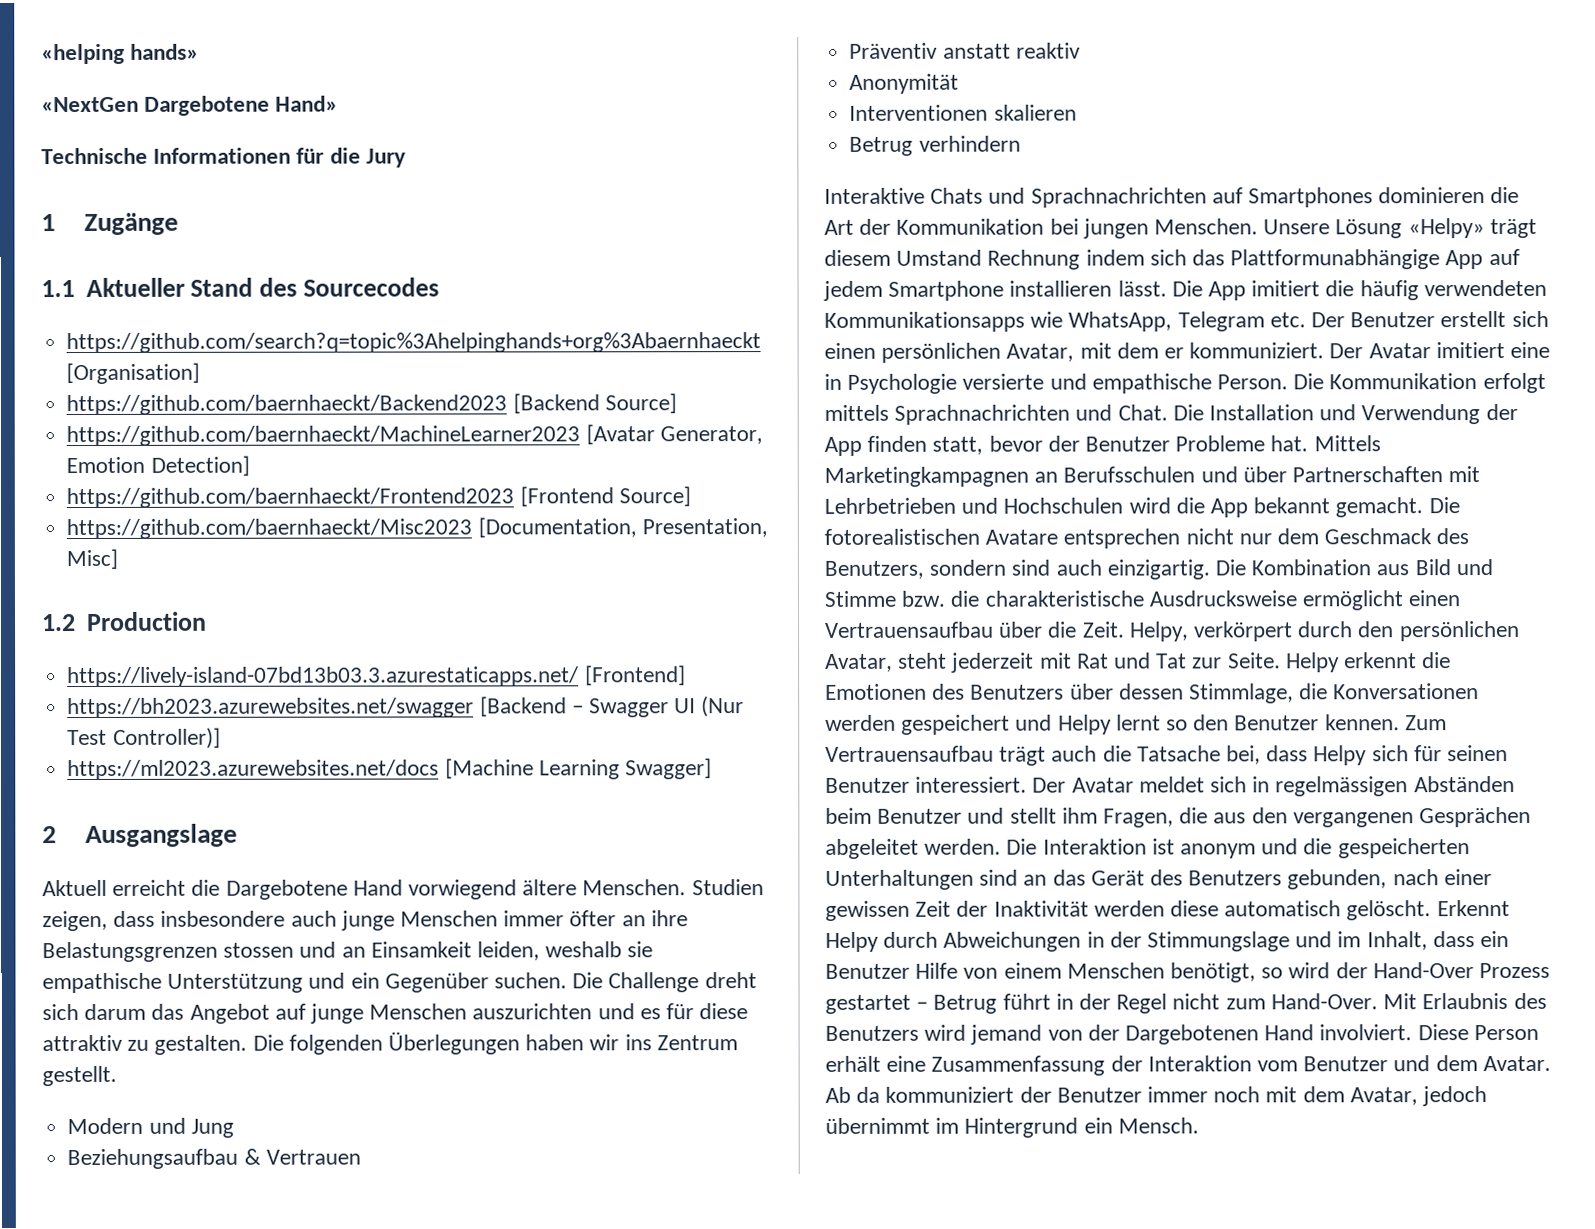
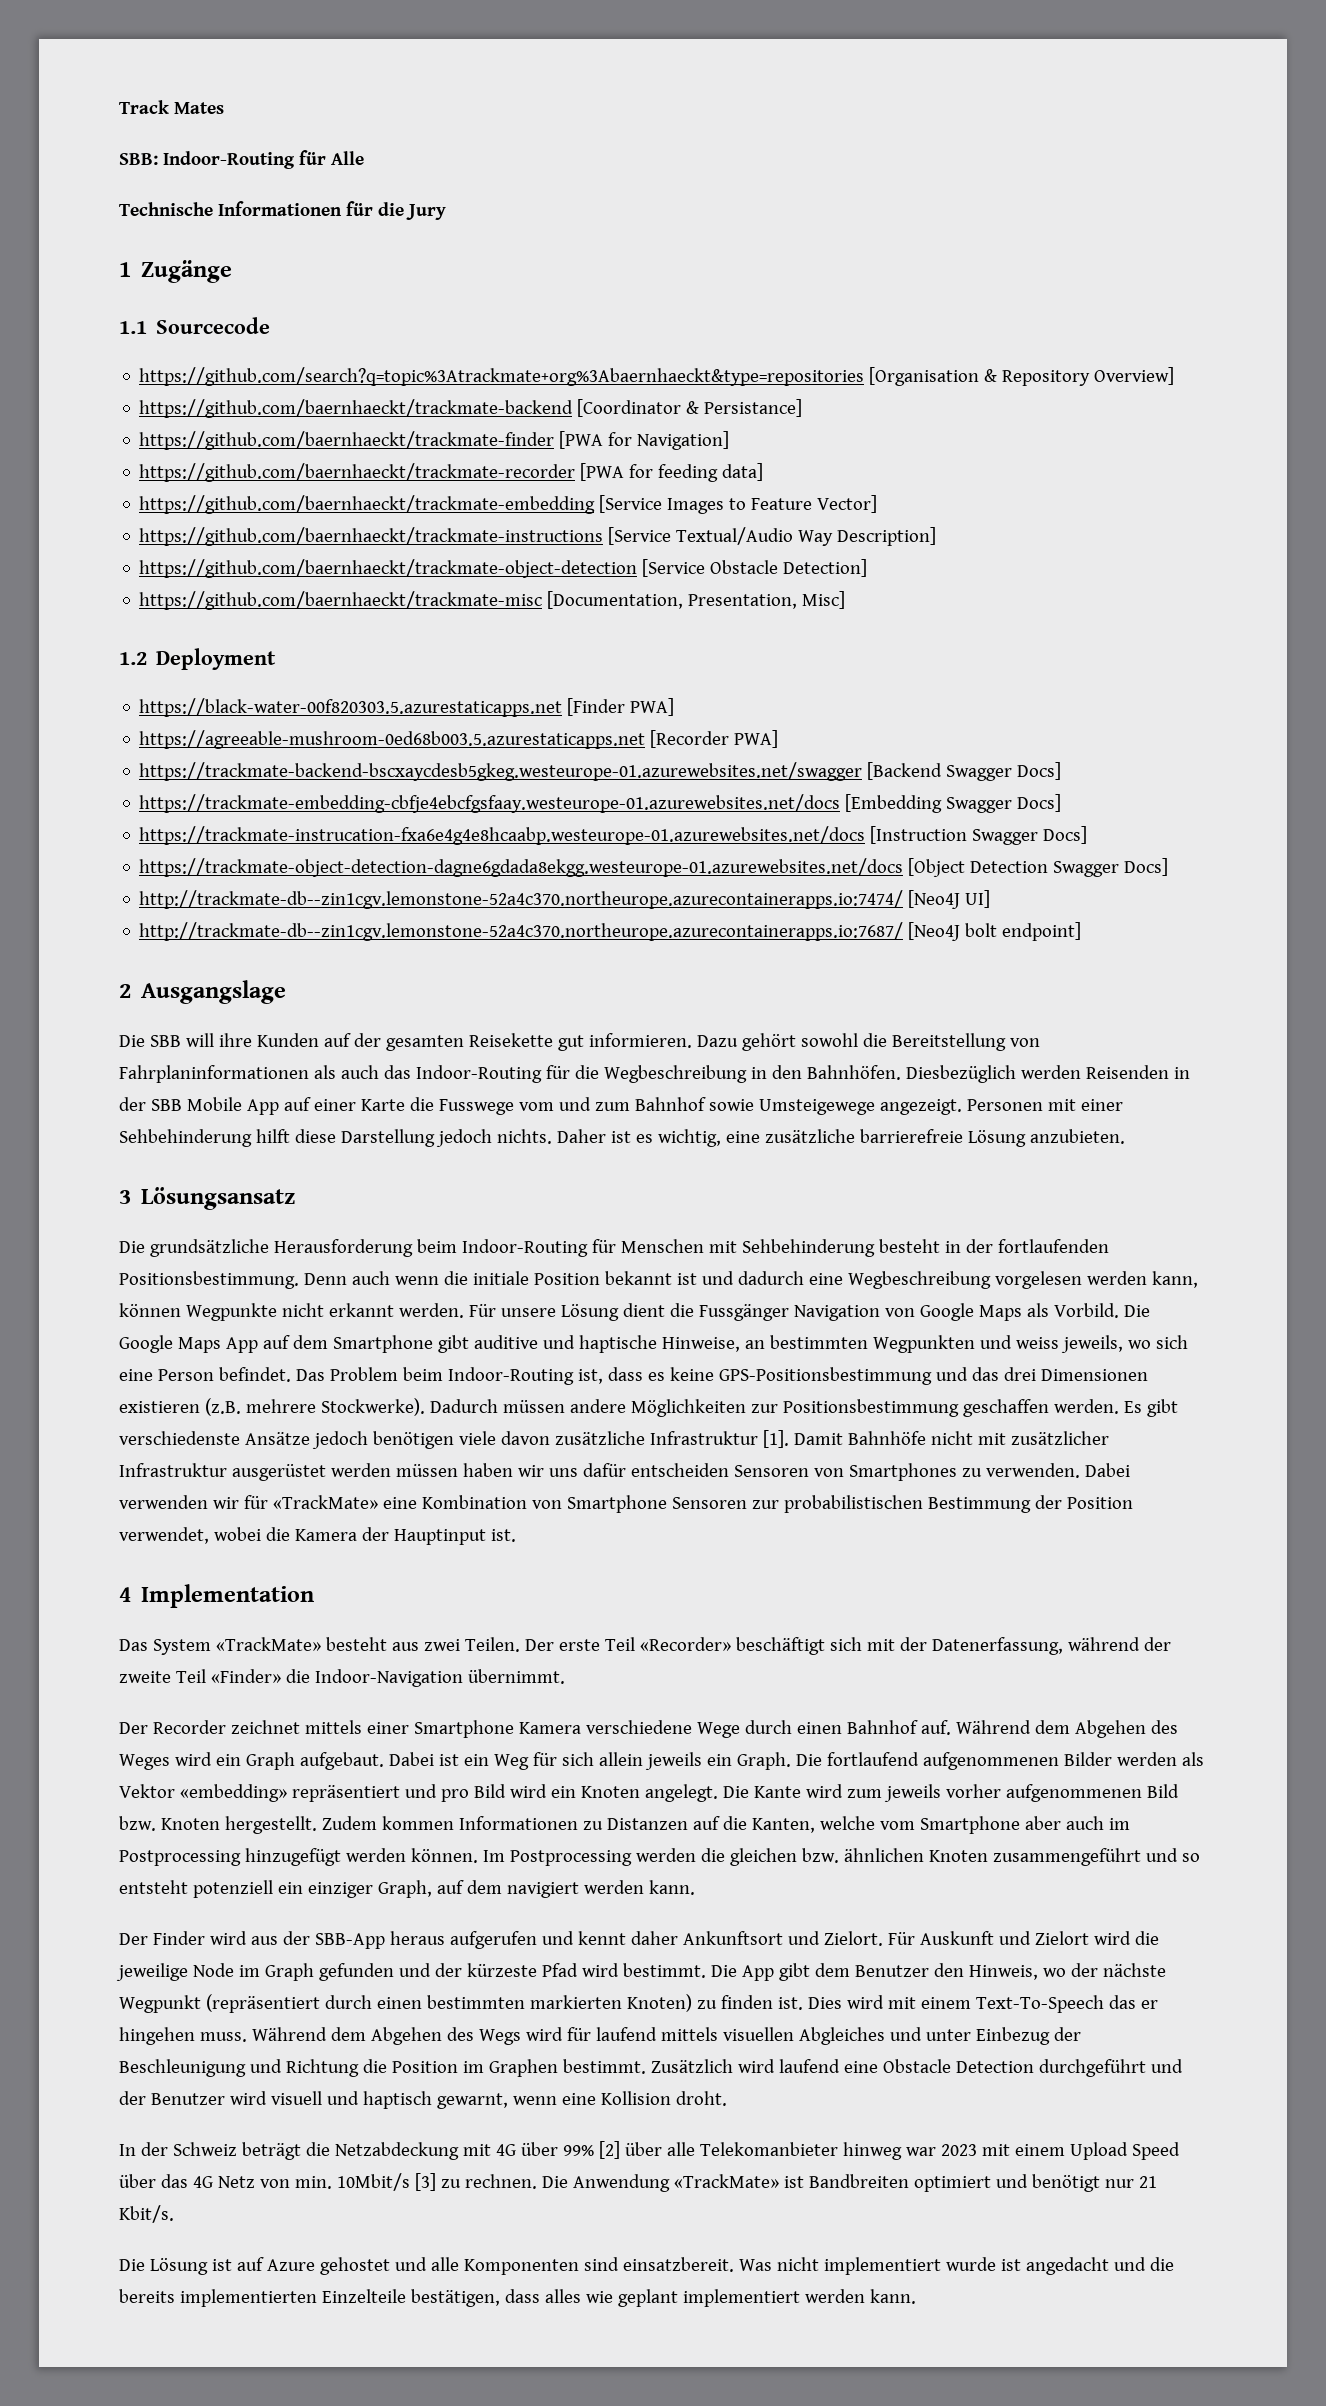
- «helping hands»
- «NextGen Dargebotene Hand»
+ Track Mates
+ SBB: Indoor-Routing für Alle
- 1.1 Aktueller Stand des Sourcecodes
- https://github.com/search?q=topic%3Ahelpinghands+org%3Abaernhaeckt [Organisation]
- https://github.com/baernhaeckt/Backend2023 [Backend Source]
- https://github.com/baernhaeckt/MachineLearner2023 [Avatar Generator, Emotion Detection]
- https://github.com/baernhaeckt/Frontend2023 [Frontend Source]
- https://github.com/baernhaeckt/Misc2023 [Documentation, Presentation, Misc]
- 1.2 Production
- https://lively-island-07bd13b03.3.azurestaticapps.net/ [Frontend]
- https://bh2023.azurewebsites.net/swagger [Backend – Swagger UI (Nur Test Controller)]
- https://ml2023.azurewebsites.net/docs [Machine Learning Swagger]
+ 1.1 Sourcecode
+ https://github.com/search?q=topic%3Atrackmate+org%3Abaernhaeckt&type=repositories [Organisation & Repository Overview]
+ https://github.com/baernhaeckt/trackmate-backend [Coordinator & Persistance]
+ https://github.com/baernhaeckt/trackmate-finder [PWA for Navigation]
+ https://github.com/baernhaeckt/trackmate-recorder [PWA for feeding data]
+ https://github.com/baernhaeckt/trackmate-embedding [Service Images to Feature Vector]
+ https://github.com/baernhaeckt/trackmate-instructions [Service Textual/Audio Way Description]
+ https://github.com/baernhaeckt/trackmate-object-detection [Service Obstacle Detection]
+ https://github.com/baernhaeckt/trackmate-misc [Documentation, Presentation, Misc]
+ 1.2 Deployment
+ https://black-water-00f820303.5.azurestaticapps.net [Finder PWA]
+ https://agreeable-mushroom-0ed68b003.5.azurestaticapps.net [Recorder PWA]
+ https://trackmate-backend-bscxaycdesb5gkeg.westeurope-01.azurewebsites.net/swagger [Backend Swagger Docs]
+ https://trackmate-embedding-cbfje4ebcfgsfaay.westeurope-01.azurewebsites.net/docs [Embedding Swagger Docs]
+ https://trackmate-instrucation-fxa6e4g4e8hcaabp.westeurope-01.azurewebsites.net/docs [Instruction Swagger Docs]
+ https://trackmate-object-detection-dagne6gdada8ekgg.westeurope-01.azurewebsites.net/docs [Object Detection Swagger Docs]
+ http://trackmate-db--zin1cgv.lemonstone-52a4c370.northeurope.azurecontainerapps.io:7474/ [Neo4J UI]
+ http://trackmate-db--zin1cgv.lemonstone-52a4c370.northeurope.azurecontainerapps.io:7687/ [Neo4J bolt endpoint]
  2 Ausgangslage
- Aktuell erreicht die Dargebotene Hand vorwiegend ältere Menschen. Studien zeigen, dass insbesondere auch junge Menschen immer öfter an ihre Belastungsgrenzen stossen und an Einsamkeit leiden, weshalb sie empathische Unterstützung und ein Gegenüber suchen. Die Challenge dreht sich darum das Angebot auf junge Menschen auszurichten und es für diese attraktiv zu gestalten. Die folgenden Überlegungen haben wir ins Zentrum gestellt.
- Modern und Jung
- Beziehungsaufbau & Vertrauen
- Präventiv anstatt reaktiv
- Anonymität
- Interventionen skalieren
- Betrug verhindern
- Interaktive Chats und Sprachnachrichten auf Smartphones dominieren die Art der Kommunikation bei jungen Menschen. Unsere Lösung «Helpy» trägt diesem Umstand Rechnung indem sich das Plattformunabhängige App auf jedem Smartphone installieren lässt. Die App imitiert die häufig verwendeten Kommunikationsapps wie WhatsApp, Telegram etc. Der Benutzer erstellt sich einen persönlichen Avatar, mit dem er kommuniziert. Der Avatar imitiert eine in Psychologie versierte und empathische Person. Die Kommunikation erfolgt mittels Sprachnachrichten und Chat. Die Installation und Verwendung der App finden statt, bevor der Benutzer Probleme hat. Mittels Marketingkampagnen an Berufsschulen und über Partnerschaften mit Lehrbetrieben und Hochschulen wird die App bekannt gemacht. Die fotorealistischen Avatare entsprechen nicht nur dem Geschmack des Benutzers, sondern sind auch einzigartig. Die Kombination aus Bild und Stimme bzw. die charakteristische Ausdrucksweise ermöglicht einen Vertrauensaufbau über die Zeit. Helpy, verkörpert durch den persönlichen Avatar, steht jederzeit mit Rat und Tat zur Seite. Helpy erkennt die Emotionen des Benutzers über dessen Stimmlage, die Konversationen werden gespeichert und Helpy lernt so den Benutzer kennen. Zum Vertrauensaufbau trägt auch die Tatsache bei, dass Helpy sich für seinen Benutzer interessiert. Der Avatar meldet sich in regelmässigen Abständen beim Benutzer und stellt ihm Fragen, die aus den vergangenen Gesprächen abgeleitet werden. Die Interaktion ist anonym und die gespeicherten Unterhaltungen sind an das Gerät des Benutzers gebunden, nach einer gewissen Zeit der Inaktivität werden diese automatisch gelöscht. Erkennt Helpy durch Abweichungen in der Stimmungslage und im Inhalt, dass ein Benutzer Hilfe von einem Menschen benötigt, so wird der Hand-Over Prozess gestartet – Betrug führt in der Regel nicht zum Hand-Over. Mit Erlaubnis des Benutzers wird jemand von der Dargebotenen Hand involviert. Diese Person erhält eine Zusammenfassung der Interaktion vom Benutzer und dem Avatar. Ab da kommuniziert der Benutzer immer noch mit dem Avatar, jedoch übernimmt im Hintergrund ein Mensch.
+ Die SBB will ihre Kunden auf der gesamten Reisekette gut informieren. Dazu gehört sowohl die Bereitstellung von Fahrplaninformationen als auch das Indoor-Routing für die Wegbeschreibung in den Bahnhöfen. Diesbezüglich werden Reisenden in der SBB Mobile App auf einer Karte die Fusswege vom und zum Bahnhof sowie Umsteigewege angezeigt. Personen mit einer Sehbehinderung hilft diese Darstellung jedoch nichts. Daher ist es wichtig, eine zusätzliche barrierefreie Lösung anzubieten.
+ 3 Lösungsansatz
+ Die grundsätzliche Herausforderung beim Indoor-Routing für Menschen mit Sehbehinderung besteht in der fortlaufenden Positionsbestimmung. Denn auch wenn die initiale Position bekannt ist und dadurch eine Wegbeschreibung vorgelesen werden kann, können Wegpunkte nicht erkannt werden. Für unsere Lösung dient die Fussgänger Navigation von Google Maps als Vorbild. Die Google Maps App auf dem Smartphone gibt auditive und haptische Hinweise, an bestimmten Wegpunkten und weiss jeweils, wo sich eine Person befindet. Das Problem beim Indoor-Routing ist, dass es keine GPS-Positionsbestimmung und das drei Dimensionen existieren (z.B. mehrere Stockwerke). Dadurch müssen andere Möglichkeiten zur Positionsbestimmung geschaffen werden. Es gibt verschiedenste Ansätze jedoch benötigen viele davon zusätzliche Infrastruktur [1]. Damit Bahnhöfe nicht mit zusätzlicher Infrastruktur ausgerüstet werden müssen haben wir uns dafür entscheiden Sensoren von Smartphones zu verwenden. Dabei verwenden wir für «TrackMate» eine Kombination von Smartphone Sensoren zur probabilistischen Bestimmung der Position verwendet, wobei die Kamera der Hauptinput ist.
+ 4 Implementation
+ Das System «TrackMate» besteht aus zwei Teilen. Der erste Teil «Recorder» beschäftigt sich mit der Datenerfassung, während der zweite Teil «Finder» die Indoor-Navigation übernimmt.
+ Der Recorder zeichnet mittels einer Smartphone Kamera verschiedene Wege durch einen Bahnhof auf. Während dem Abgehen des Weges wird ein Graph aufgebaut. Dabei ist ein Weg für sich allein jeweils ein Graph. Die fortlaufend aufgenommenen Bilder werden als Vektor «embedding» repräsentiert und pro Bild wird ein Knoten angelegt. Die Kante wird zum jeweils vorher aufgenommenen Bild bzw. Knoten hergestellt. Zudem kommen Informationen zu Distanzen auf die Kanten, welche vom Smartphone aber auch im Postprocessing hinzugefügt werden können. Im Postprocessing werden die gleichen bzw. ähnlichen Knoten zusammengeführt und so entsteht potenziell ein einziger Graph, auf dem navigiert werden kann.
+ Der Finder wird aus der SBB-App heraus aufgerufen und kennt daher Ankunftsort und Zielort. Für Auskunft und Zielort wird die jeweilige Node im Graph gefunden und der kürzeste Pfad wird bestimmt. Die App gibt dem Benutzer den Hinweis, wo der nächste Wegpunkt (repräsentiert durch einen bestimmten markierten Knoten) zu finden ist. Dies wird mit einem Text-To-Speech das er hingehen muss. Während dem Abgehen des Wegs wird für laufend mittels visuellen Abgleiches und unter Einbezug der Beschleunigung und Richtung die Position im Graphen bestimmt. Zusätzlich wird laufend eine Obstacle Detection durchgeführt und der Benutzer wird visuell und haptisch gewarnt, wenn eine Kollision droht.
+ In der Schweiz beträgt die Netzabdeckung mit 4G über 99% [2] über alle Telekomanbieter hinweg war 2023 mit einem Upload Speed über das 4G Netz von min. 10Mbit/s [3] zu rechnen. Die Anwendung «TrackMate» ist Bandbreiten optimiert und benötigt nur 21 Kbit/s.
+ Die Lösung ist auf Azure gehostet und alle Komponenten sind einsatzbereit. Was nicht implementiert wurde ist angedacht und die bereits implementierten Einzelteile bestätigen, dass alles wie geplant implementiert werden kann.

